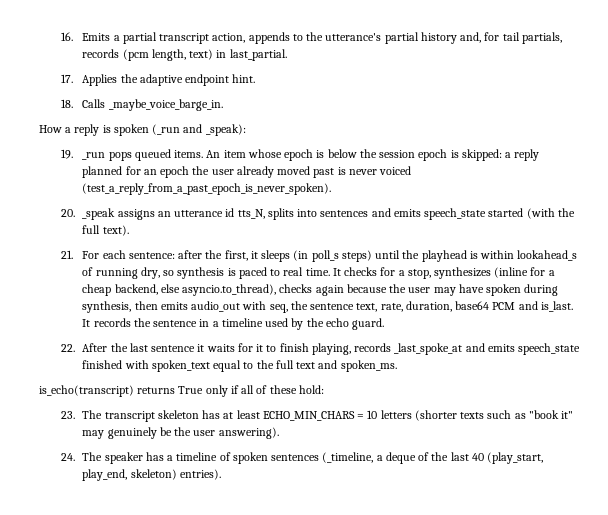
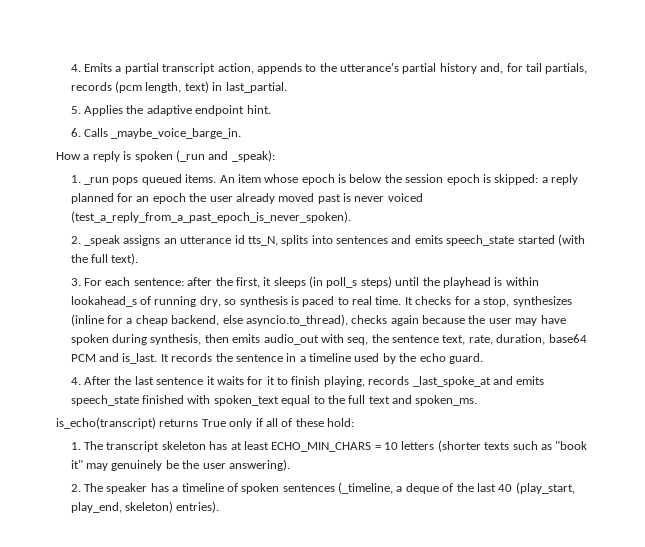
- 16. Emits a partial transcript action, appends to the utterance's partial history and, for tail partials, records (pcm length, text) in last_partial.
+ 4. Emits a partial transcript action, appends to the utterance's partial history and, for tail partials, records (pcm length, text) in last_partial.
- 17. Applies the adaptive endpoint hint.
+ 5. Applies the adaptive endpoint hint.
- 18. Calls _maybe_voice_barge_in.
+ 6. Calls _maybe_voice_barge_in.
- 19. _run pops queued items.
+ 1. _run pops queued items.
- 20. _speak assigns an utterance id tts_N, splits into sentences and emits speech_state started (with the full text).
+ 2. _speak assigns an utterance id tts_N, splits into sentences and emits speech_state started (with the full text).
- 21. For each sentence: after the first, it sleeps (in poll_s steps) until the playhead is within lookahead_s of running dry, so synthesis is paced to real time.
+ 3. For each sentence: after the first, it sleeps (in poll_s steps) until the playhead is within lookahead_s of running dry, so synthesis is paced to real time.
- 22. After the last sentence it waits for it to finish playing, records _last_spoke_at and emits speech_state finished with spoken_text equal to the full text and spoken_ms.
+ 4. After the last sentence it waits for it to finish playing, records _last_spoke_at and emits speech_state finished with spoken_text equal to the full text and spoken_ms.
- 23. The transcript skeleton has at least ECHO_MIN_CHARS = 10 letters (shorter texts such as "book it" may genuinely be the user answering).
+ 1. The transcript skeleton has at least ECHO_MIN_CHARS = 10 letters (shorter texts such as "book it" may genuinely be the user answering).
- 24. The speaker has a timeline of spoken sentences (_timeline, a deque of the last 40 (play_start, play_end, skeleton) entries).
+ 2. The speaker has a timeline of spoken sentences (_timeline, a deque of the last 40 (play_start, play_end, skeleton) entries).

